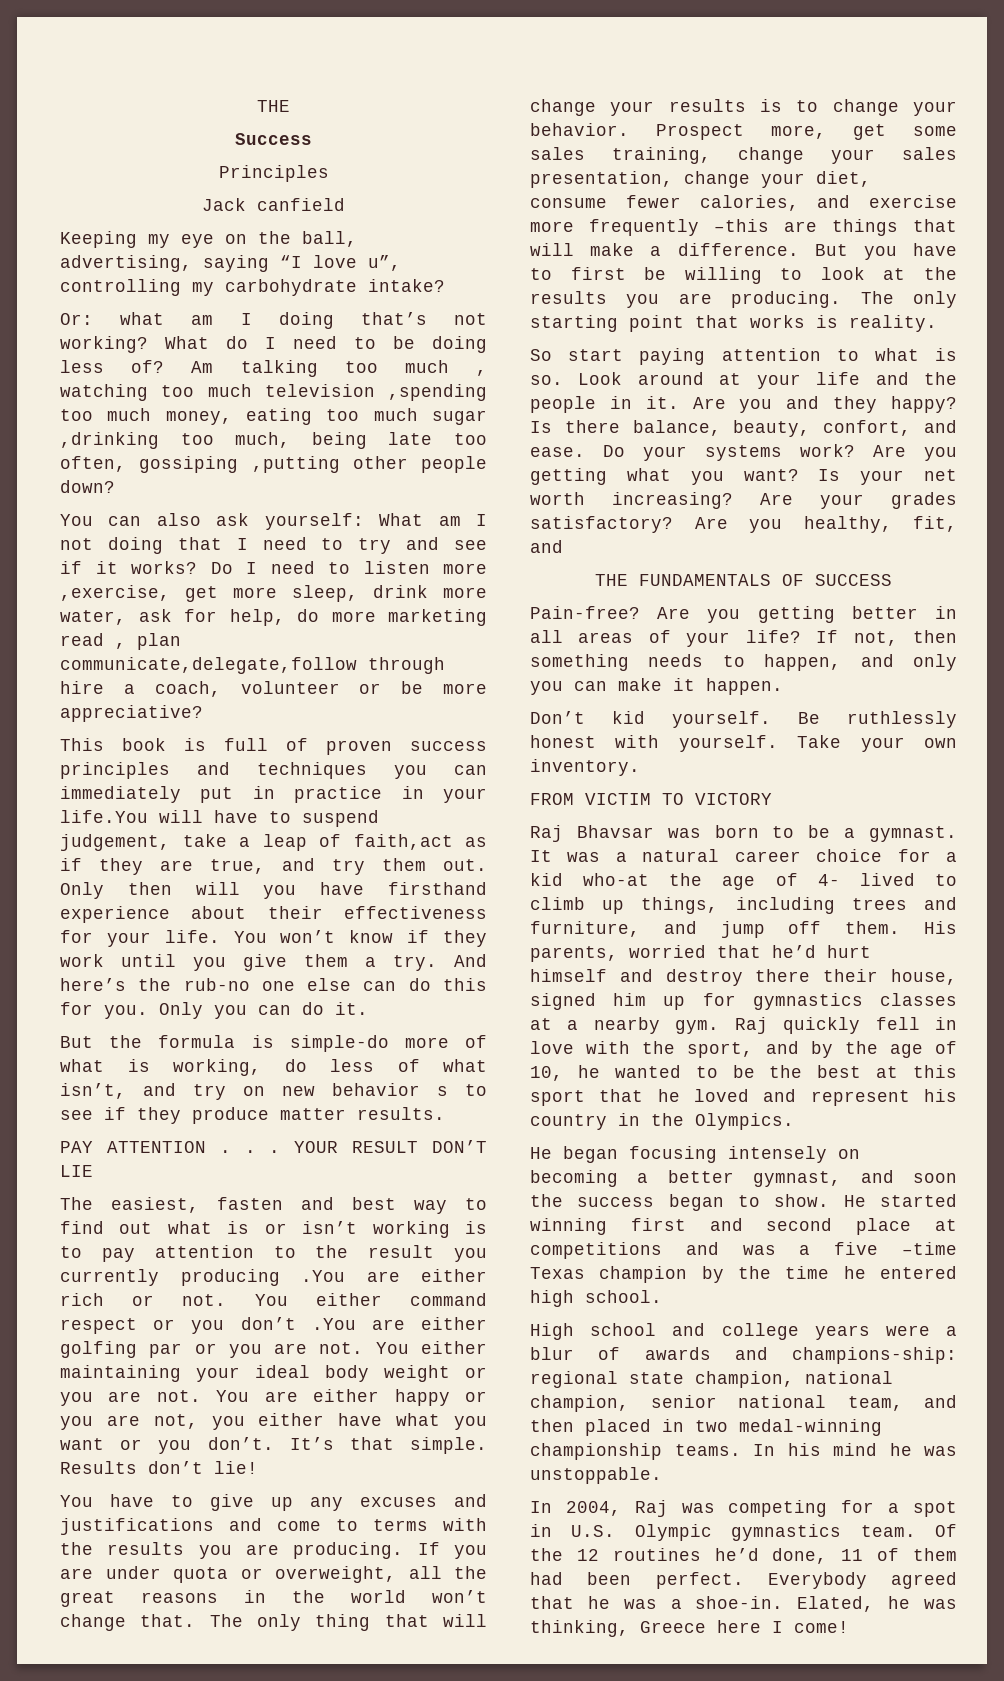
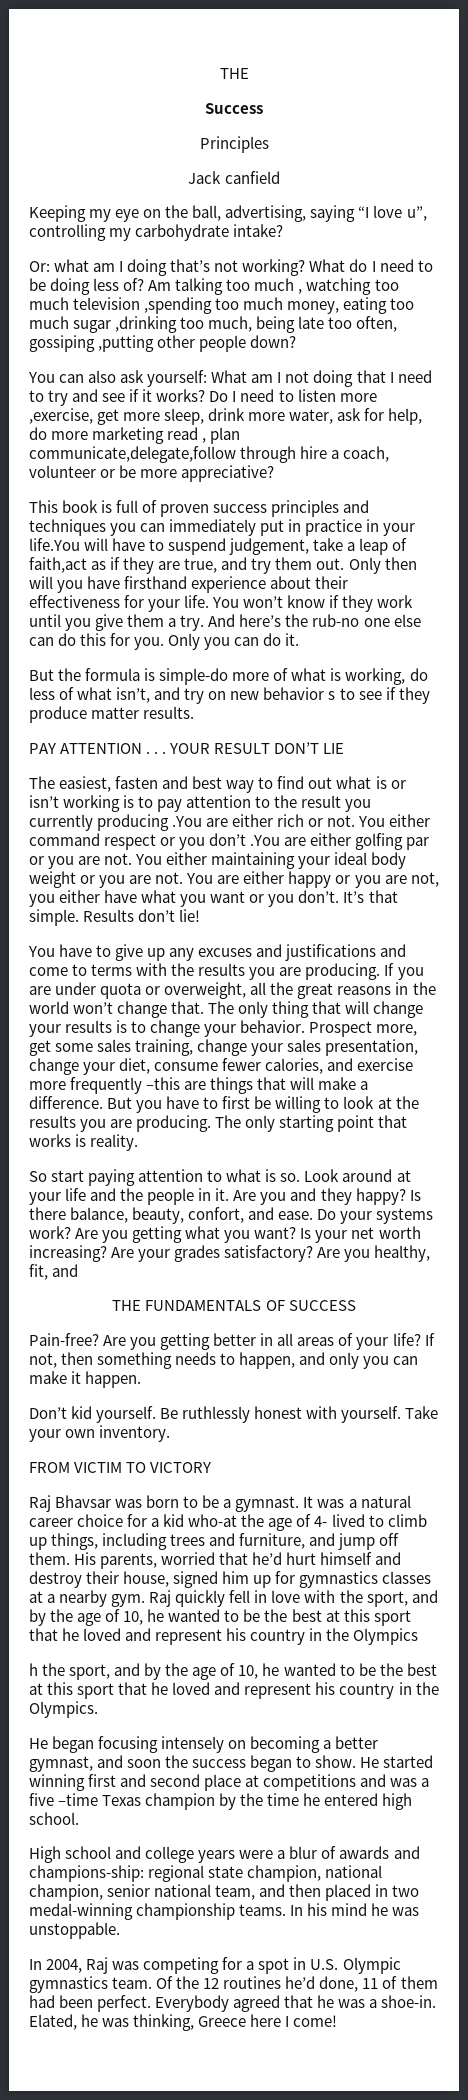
- His parents, worried that he’d hurt himself and destroy there their house, signed him up for gymnastics classes at a nearby gym.
+ His parents, worried that he’d hurt himself and destroy their house, signed him up for gymnastics classes at a nearby gym.
- Raj quickly fell in love with the sport, and by the age of 10, he wanted to be the best at this sport that he loved and represent his country in the Olympics.
+ Raj quickly fell in love with the sport, and by the age of 10, he wanted to be the best at this sport that he loved and represent his country in the Olympics
+ h the sport, and by the age of 10, he wanted to be the best at this sport that he loved and represent his country in the Olympics.

